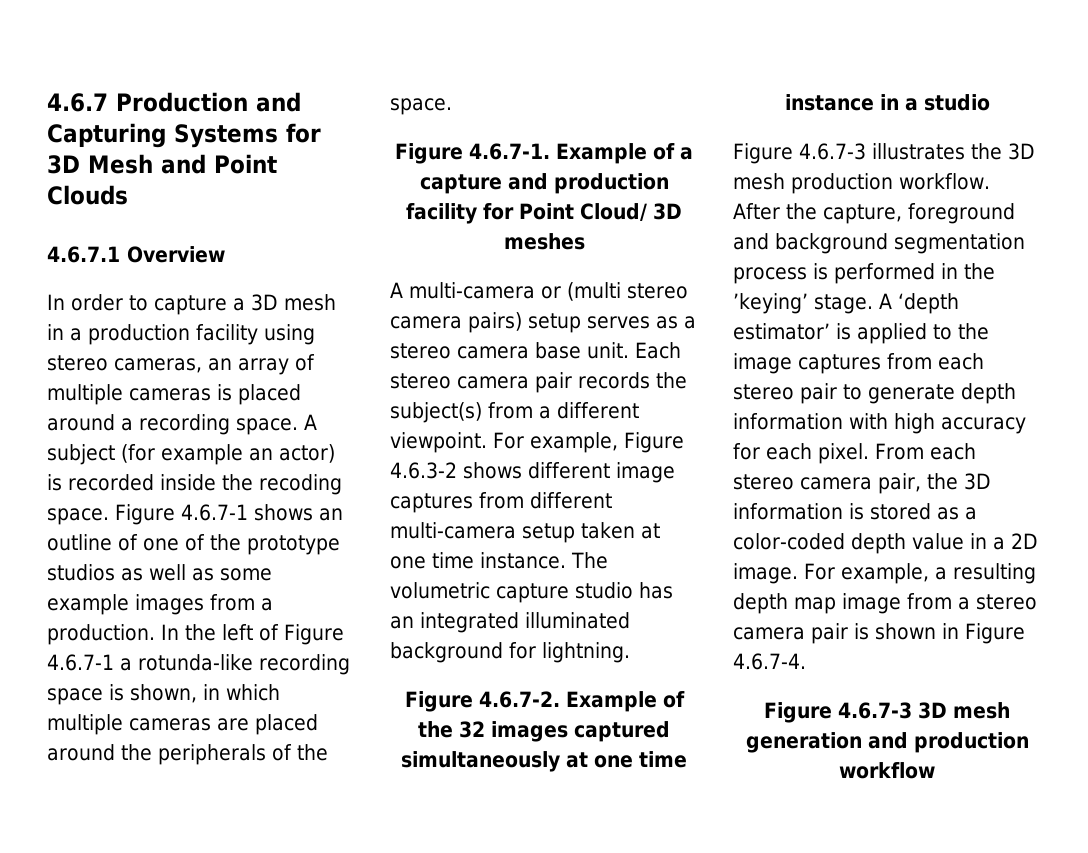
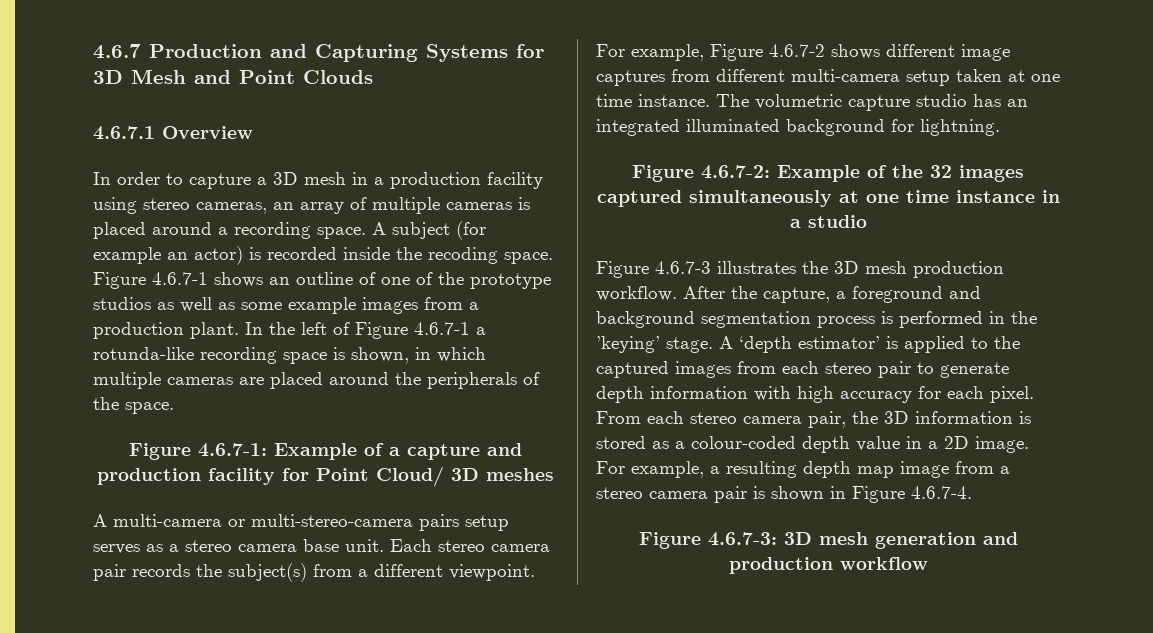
- Figure 4.6.7-1 shows an outline of one of the prototype studios as well as some example images from a production.
+ Figure 4.6.7-1 shows an outline of one of the prototype studios as well as some example images from a production plant.
- Figure 4.6.7-1. Example of a capture and production facility for Point Cloud/ 3D meshes
+ Figure 4.6.7-1: Example of a capture and production facility for Point Cloud/ 3D meshes
- A multi-camera or (multi stereo camera pairs) setup serves as a stereo camera base unit.
+ A multi-camera or multi-stereo-camera pairs setup serves as a stereo camera base unit.
- For example, Figure 4.6.3-2 shows different image captures from different multi-camera setup taken at one time instance.
+ For example, Figure 4.6.7-2 shows different image captures from different multi-camera setup taken at one time instance.
- Figure 4.6.7-2. Example of the 32 images captured simultaneously at one time instance in a studio
+ Figure 4.6.7-2: Example of the 32 images captured simultaneously at one time instance in a studio
- After the capture, foreground and background segmentation process is performed in the ’keying’ stage.
+ After the capture, a foreground and background segmentation process is performed in the ’keying’ stage.
- A ‘depth estimator’ is applied to the image captures from each stereo pair to generate depth information with high accuracy for each pixel.
+ A ‘depth estimator’ is applied to the captured images from each stereo pair to generate depth information with high accuracy for each pixel.
- From each stereo camera pair, the 3D information is stored as a color-coded depth value in a 2D image.
+ From each stereo camera pair, the 3D information is stored as a colour-coded depth value in a 2D image.
- Figure 4.6.7-3 3D mesh generation and production workflow
+ Figure 4.6.7-3: 3D mesh generation and production workflow

